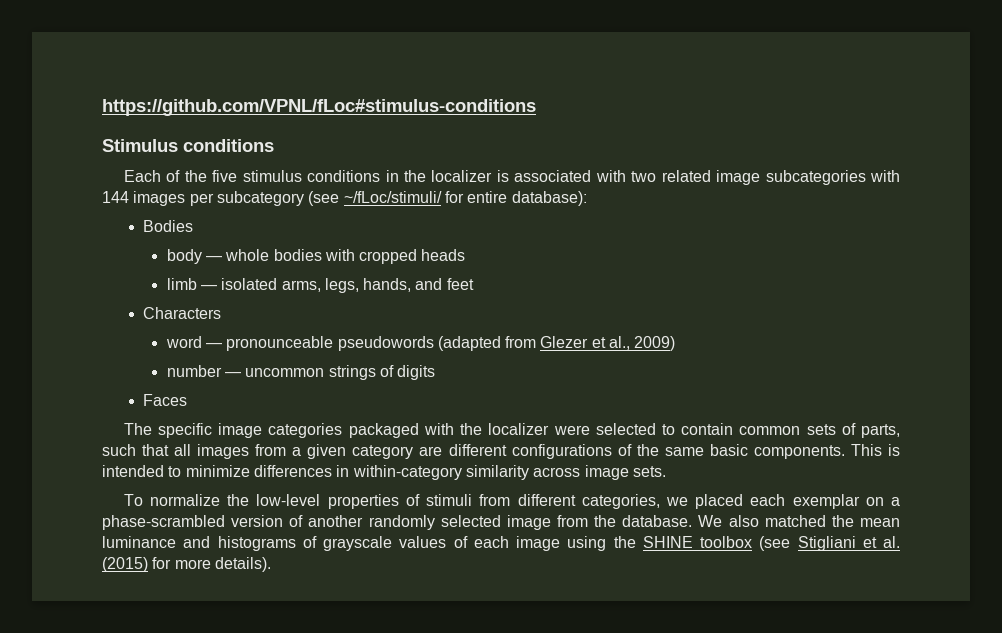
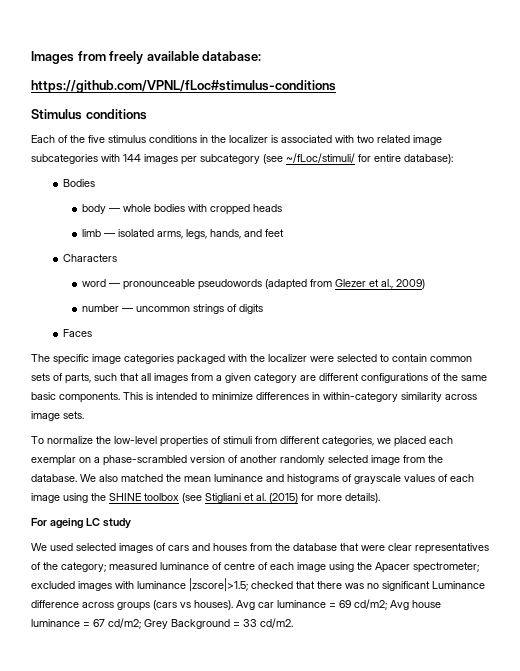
+ Images from freely available database:
+ For ageing LC study
+ We used selected images of cars and houses from the database that were clear representatives of the category; measured luminance of centre of each image using the Apacer spectrometer; excluded images with luminance |zscore|>1.5; checked that there was no significant Luminance difference across groups (cars vs houses). Avg car luminance = 69 cd/m2; Avg house luminance = 67 cd/m2; Grey Background = 33 cd/m2.

